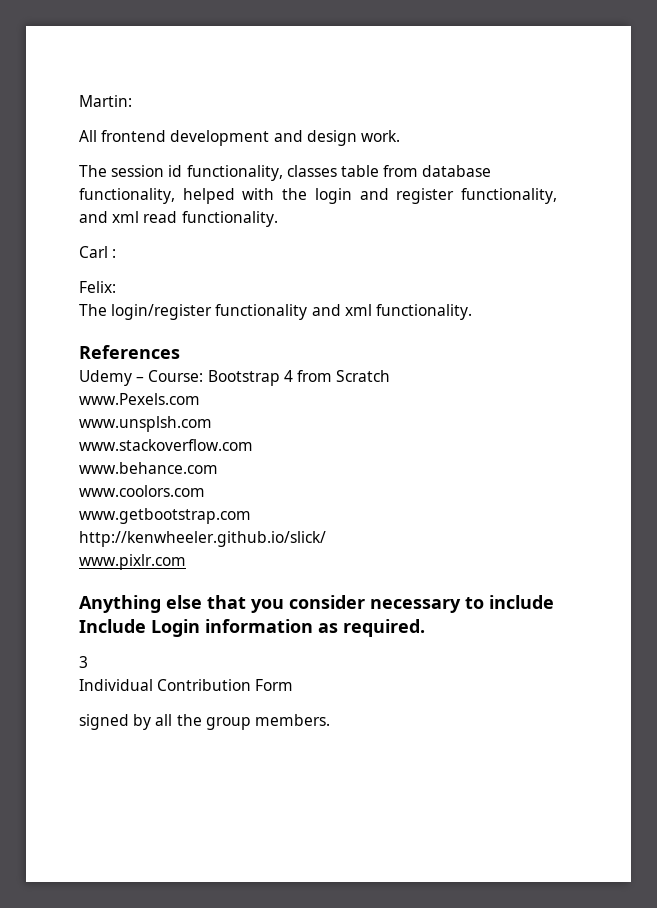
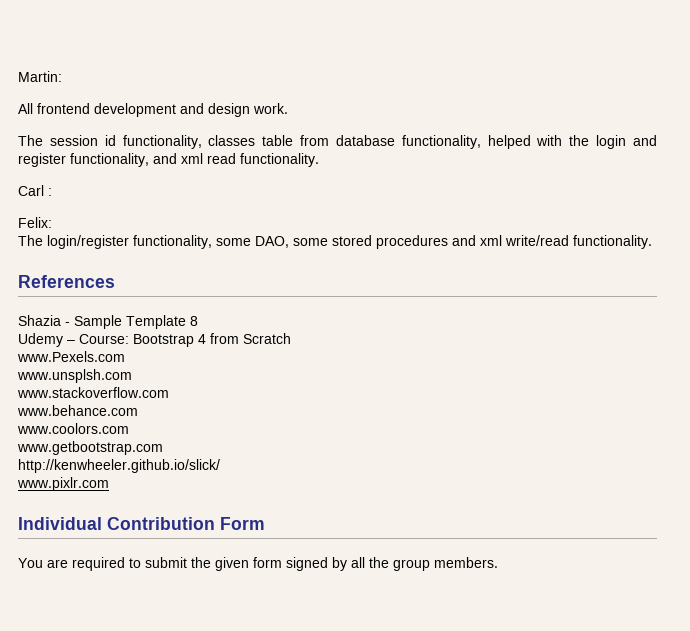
- The login/register functionality and xml functionality.
+ The login/register functionality, some DAO, some stored procedures and xml write/read functionality.
+ Shazia - Sample Template 8
- Anything else that you consider necessary to include Include Login information as required.
- 3
  Individual Contribution Form
- signed by all the group members.
+ You are required to submit the given form signed by all the group members.

